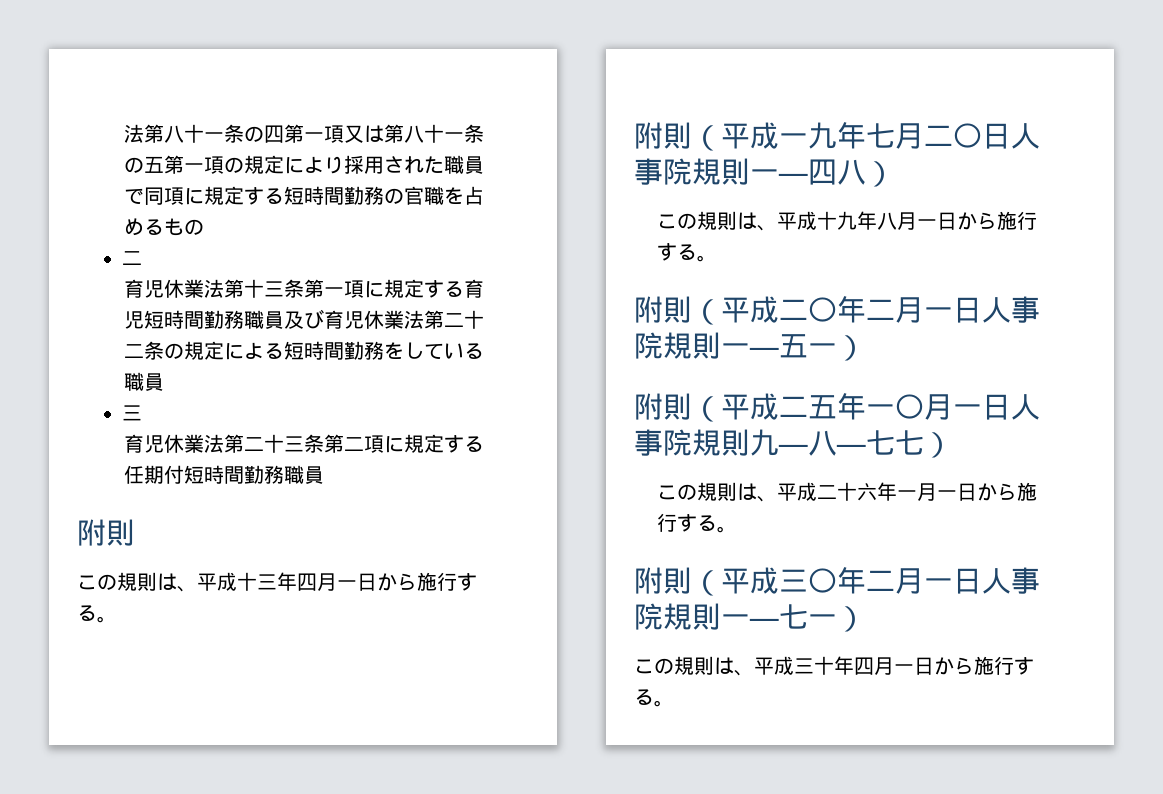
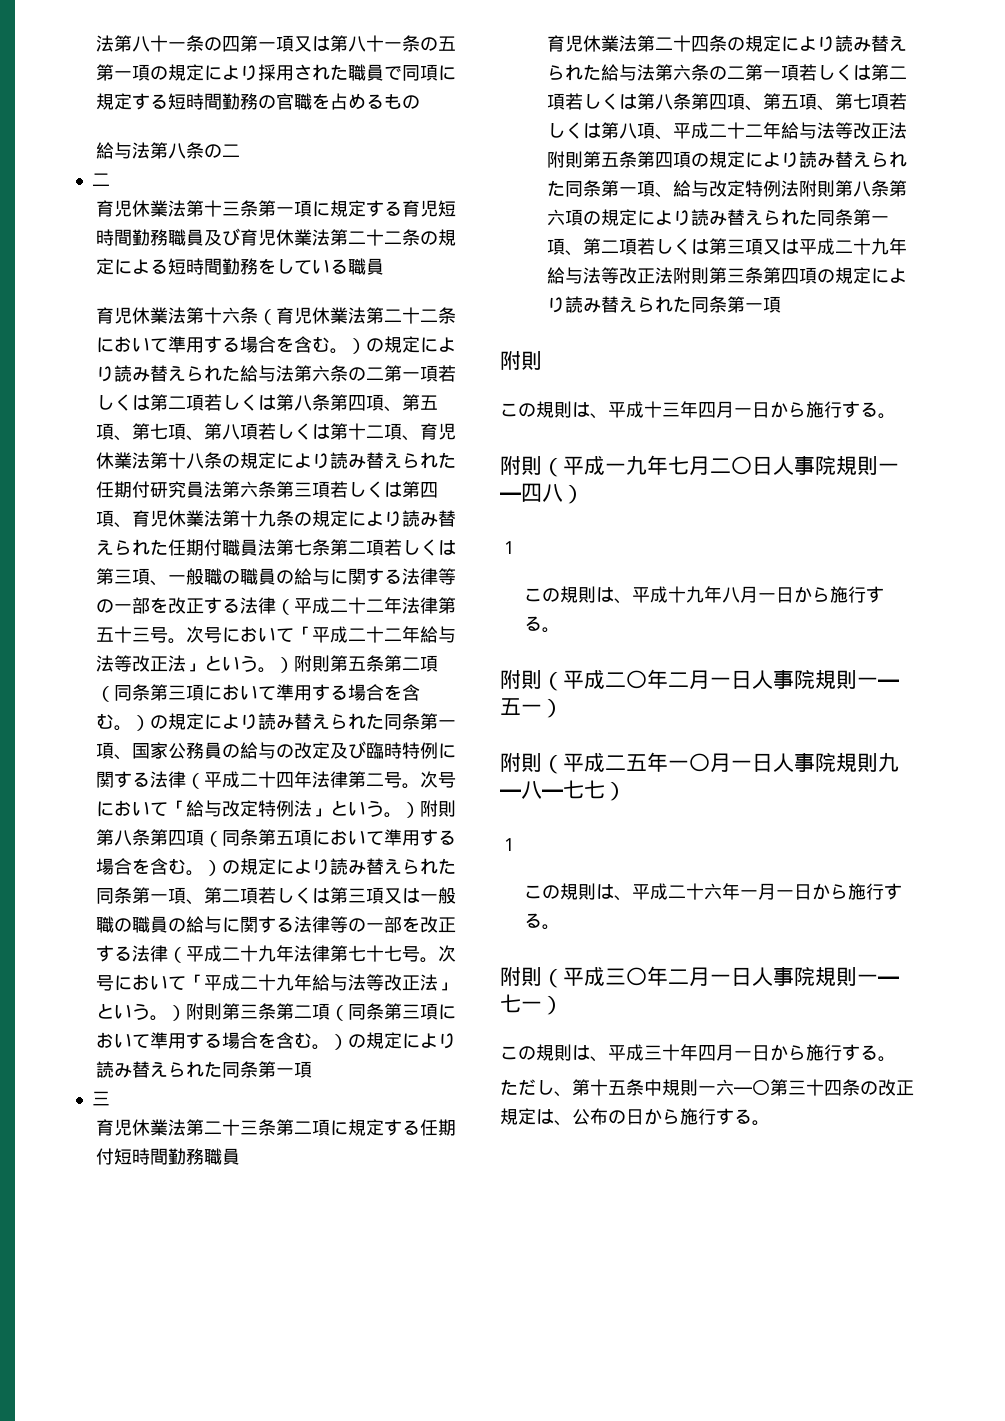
+ 給与法第八条の二
+ 育児休業法第十六条（育児休業法第二十二条において準用する場合を含む。）の規定により読み替えられた給与法第六条の二第一項若しくは第二項若しくは第八条第四項、第五項、第七項、第八項若しくは第十二項、育児休業法第十八条の規定により読み替えられた任期付研究員法第六条第三項若しくは第四項、育児休業法第十九条の規定により読み替えられた任期付職員法第七条第二項若しくは第三項、一般職の職員の給与に関する法律等の一部を改正する法律（平成二十二年法律第五十三号。次号において「平成二十二年給与法等改正法」という。）附則第五条第二項（同条第三項において準用する場合を含む。）の規定により読み替えられた同条第一項、国家公務員の給与の改定及び臨時特例に関する法律（平成二十四年法律第二号。次号において「給与改定特例法」という。）附則第八条第四項（同条第五項において準用する場合を含む。）の規定により読み替えられた同条第一項、第二項若しくは第三項又は一般職の職員の給与に関する法律等の一部を改正する法律（平成二十九年法律第七十七号。次号において「平成二十九年給与法等改正法」という。）附則第三条第二項（同条第三項において準用する場合を含む。）の規定により読み替えられた同条第一項
+ 育児休業法第二十四条の規定により読み替えられた給与法第六条の二第一項若しくは第二項若しくは第八条第四項、第五項、第七項若しくは第八項、平成二十二年給与法等改正法附則第五条第四項の規定により読み替えられた同条第一項、給与改定特例法附則第八条第六項の規定により読み替えられた同条第一項、第二項若しくは第三項又は平成二十九年給与法等改正法附則第三条第四項の規定により読み替えられた同条第一項
  附則（平成一九年七月二〇日人事院規則一―四八）
+ １
  附則（平成二五年一〇月一日人事院規則九―八―七七）
+ １
+ ただし、第十五条中規則一六―〇第三十四条の改正規定は、公布の日から施行する。

